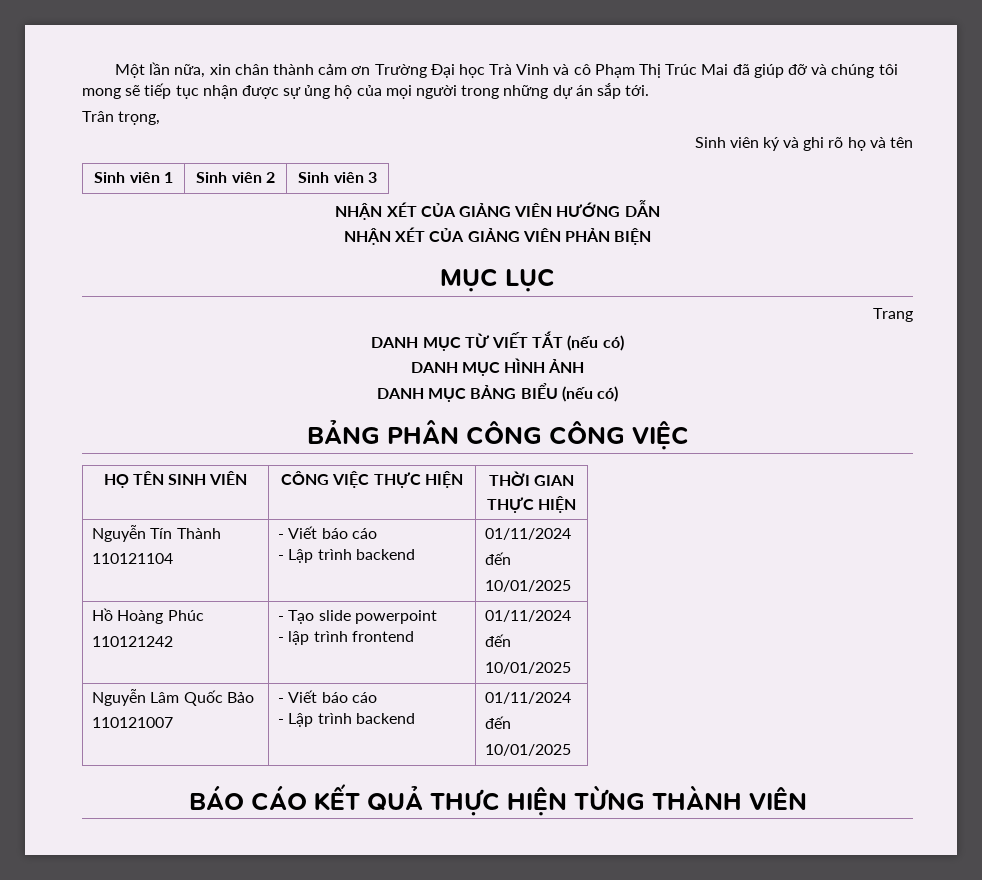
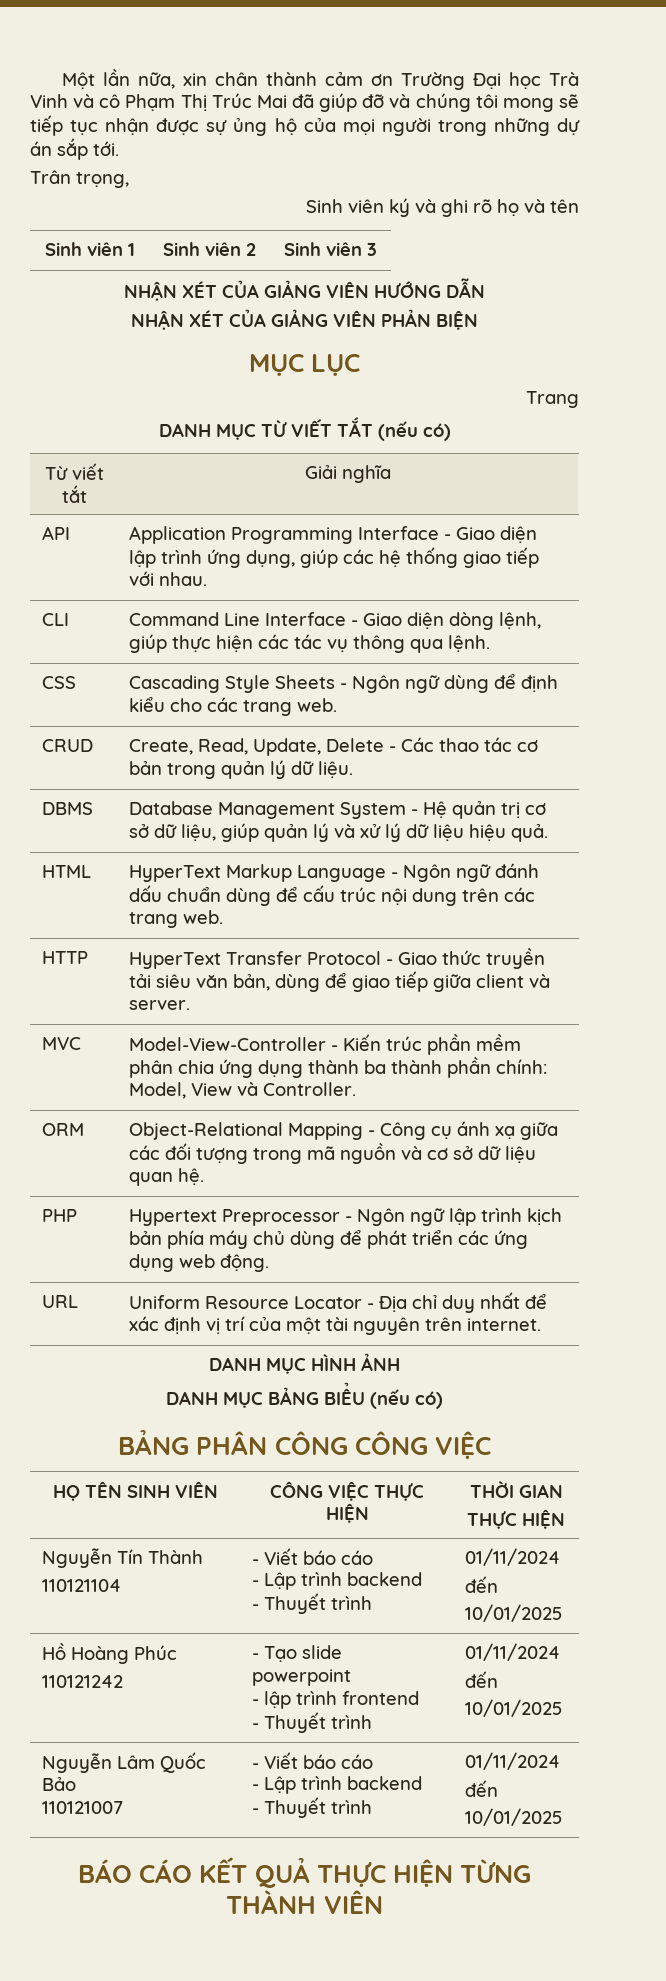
+ Từ viết tắt | Giải nghĩa
+ API | Application Programming Interface - Giao diện lập trình ứng dụng, giúp các hệ thống giao tiếp với nhau.
+ CLI | Command Line Interface - Giao diện dòng lệnh, giúp thực hiện các tác vụ thông qua lệnh.
+ CSS | Cascading Style Sheets - Ngôn ngữ dùng để định kiểu cho các trang web.
+ CRUD | Create, Read, Update, Delete - Các thao tác cơ bản trong quản lý dữ liệu.
+ DBMS | Database Management System - Hệ quản trị cơ sở dữ liệu, giúp quản lý và xử lý dữ liệu hiệu quả.
+ HTML | HyperText Markup Language - Ngôn ngữ đánh dấu chuẩn dùng để cấu trúc nội dung trên các trang web.
+ HTTP | HyperText Transfer Protocol - Giao thức truyền tải siêu văn bản, dùng để giao tiếp giữa client và server.
+ MVC | Model-View-Controller - Kiến trúc phần mềm phân chia ứng dụng thành ba thành phần chính: Model, View và Controller.
+ ORM | Object-Relational Mapping - Công cụ ánh xạ giữa các đối tượng trong mã nguồn và cơ sở dữ liệu quan hệ.
+ PHP | Hypertext Preprocessor - Ngôn ngữ lập trình kịch bản phía máy chủ dùng để phát triển các ứng dụng web động.
+ URL | Uniform Resource Locator - Địa chỉ duy nhất để xác định vị trí của một tài nguyên trên internet.
  Nguyễn Tín Thành
  110121104 | - Viết báo cáo
- - Lập trình backend | 01/11/2024
+ - Lập trình backend
+ - Thuyết trình | 01/11/2024
  Hồ Hoàng Phúc
  110121242 | - Tạo slide powerpoint
- - lập trình frontend | 01/11/2024
+ - lập trình frontend
+ - Thuyết trình | 01/11/2024
  Nguyễn Lâm Quốc Bảo
  110121007 | - Viết báo cáo
- - Lập trình backend | 01/11/2024
+ - Lập trình backend
+ - Thuyết trình | 01/11/2024

